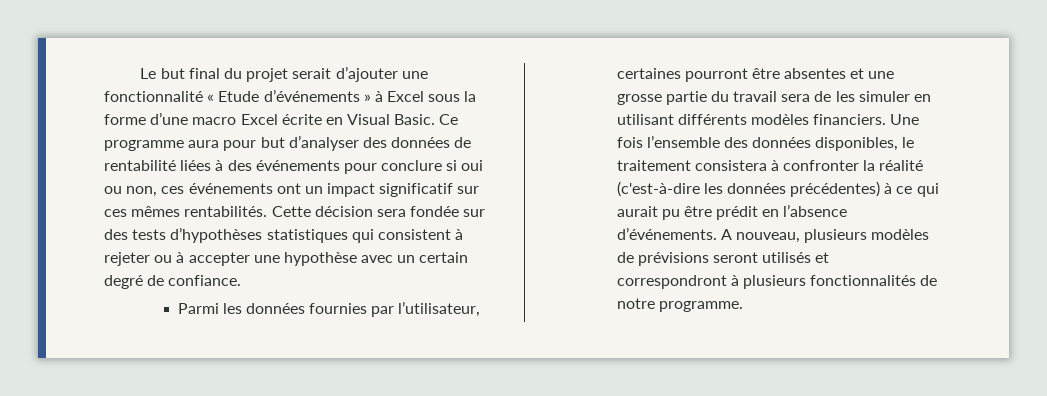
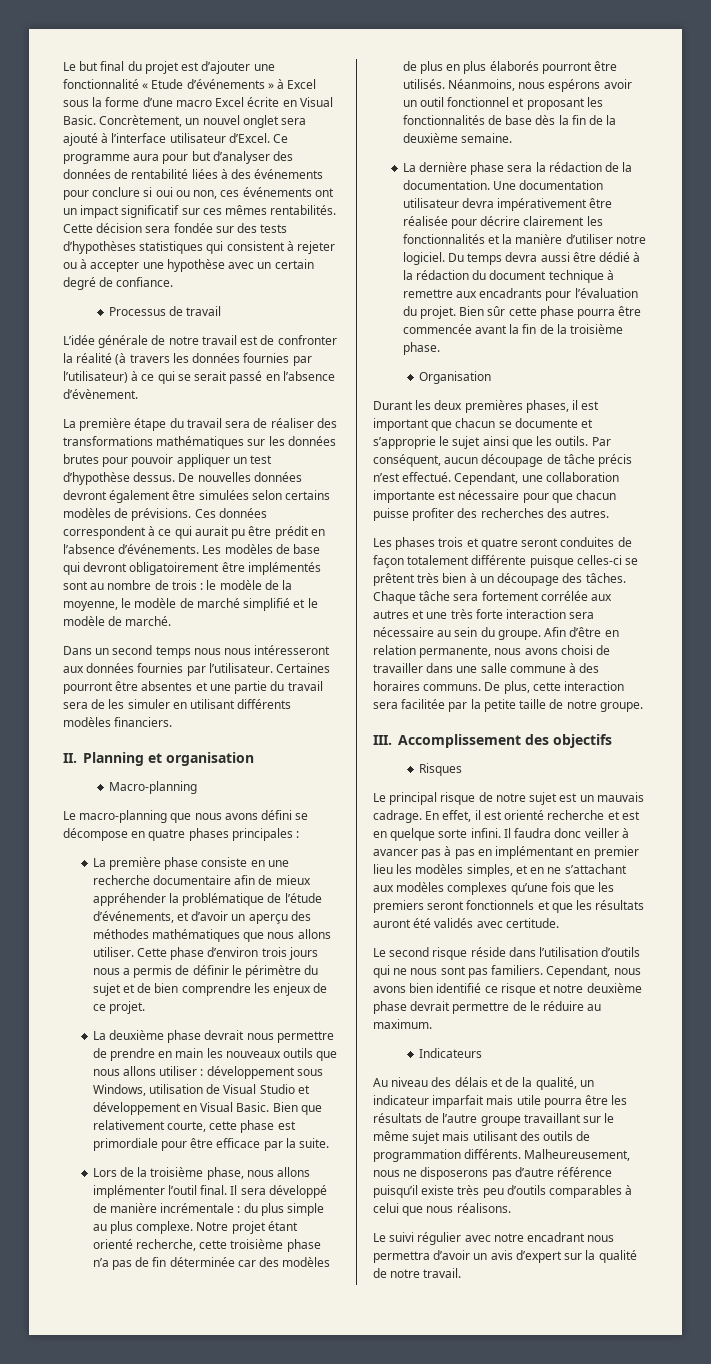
- Le but final du projet serait d’ajouter une fonctionnalité « Etude d’événements » à Excel sous la forme d’une macro Excel écrite en Visual Basic.
+ Le but final du projet est d’ajouter une fonctionnalité « Etude d’événements » à Excel sous la forme d’une macro Excel écrite en Visual Basic.
+ Concrètement, un nouvel onglet sera ajouté à l’interface utilisateur d’Excel.
- Parmi les données fournies par l’utilisateur, certaines pourront être absentes et une grosse partie du travail sera de les simuler en utilisant différents modèles financiers. Une fois l’ensemble des données disponibles, le traitement consistera à confronter la réalité (c'est-à-dire les données précédentes) à ce qui aurait pu être prédit en l’absence d’événements. A nouveau, plusieurs modèles de prévisions seront utilisés et correspondront à plusieurs fonctionnalités de notre programme.
+ Processus de travail
+ L’idée générale de notre travail est de confronter la réalité (à travers les données fournies par l’utilisateur) à ce qui se serait passé en l’absence d’évènement.
+ La première étape du travail sera de réaliser des transformations mathématiques sur les données brutes pour pouvoir appliquer un test d’hypothèse dessus. De nouvelles données devront également être simulées selon certains modèles de prévisions. Ces données correspondent à ce qui aurait pu être prédit en l’absence d’événements. Les modèles de base qui devront obligatoirement être implémentés sont au nombre de trois : le modèle de la moyenne, le modèle de marché simplifié et le modèle de marché.
+ Dans un second temps nous nous intéresseront aux données fournies par l’utilisateur. Certaines pourront être absentes et une partie du travail sera de les simuler en utilisant différents modèles financiers.
+ II. Planning et organisation
+ Macro-planning
+ Le macro-planning que nous avons défini se décompose en quatre phases principales :
+ La première phase consiste en une recherche documentaire afin de mieux appréhender la problématique de l’étude d’événements, et d’avoir un aperçu des méthodes mathématiques que nous allons utiliser. Cette phase d’environ trois jours nous a permis de définir le périmètre du sujet et de bien comprendre les enjeux de ce projet.
+ La deuxième phase devrait nous permettre de prendre en main les nouveaux outils que nous allons utiliser : développement sous Windows, utilisation de Visual Studio et développement en Visual Basic. Bien que relativement courte, cette phase est primordiale pour être efficace par la suite.
+ Lors de la troisième phase, nous allons implémenter l’outil final. Il sera développé de manière incrémentale : du plus simple au plus complexe. Notre projet étant orienté recherche, cette troisième phase n’a pas de fin déterminée car des modèles de plus en plus élaborés pourront être utilisés. Néanmoins, nous espérons avoir un outil fonctionnel et proposant les fonctionnalités de base dès la fin de la deuxième semaine.
+ La dernière phase sera la rédaction de la documentation. Une documentation utilisateur devra impérativement être réalisée pour décrire clairement les fonctionnalités et la manière d’utiliser notre logiciel. Du temps devra aussi être dédié à la rédaction du document technique à remettre aux encadrants pour l’évaluation du projet. Bien sûr cette phase pourra être commencée avant la fin de la troisième phase.
+ Organisation
+ Durant les deux premières phases, il est important que chacun se documente et s’approprie le sujet ainsi que les outils. Par conséquent, aucun découpage de tâche précis n’est effectué. Cependant, une collaboration importante est nécessaire pour que chacun puisse profiter des recherches des autres.
+ Les phases trois et quatre seront conduites de façon totalement différente puisque celles-ci se prêtent très bien à un découpage des tâches. Chaque tâche sera fortement corrélée aux autres et une très forte interaction sera nécessaire au sein du groupe. Afin d’être en relation permanente, nous avons choisi de travailler dans une salle commune à des horaires communs. De plus, cette interaction sera facilitée par la petite taille de notre groupe.
+ III. Accomplissement des objectifs
+ Risques
+ Le principal risque de notre sujet est un mauvais cadrage. En effet, il est orienté recherche et est en quelque sorte infini. Il faudra donc veiller à avancer pas à pas en implémentant en premier lieu les modèles simples, et en ne s’attachant aux modèles complexes qu’une fois que les premiers seront fonctionnels et que les résultats auront été validés avec certitude.
+ Le second risque réside dans l’utilisation d’outils qui ne nous sont pas familiers. Cependant, nous avons bien identifié ce risque et notre deuxième phase devrait permettre de le réduire au maximum.
+ Indicateurs
+ Au niveau des délais et de la qualité, un indicateur imparfait mais utile pourra être les résultats de l’autre groupe travaillant sur le même sujet mais utilisant des outils de programmation différents. Malheureusement, nous ne disposerons pas d’autre référence puisqu’il existe très peu d’outils comparables à celui que nous réalisons.
+ Le suivi régulier avec notre encadrant nous permettra d’avoir un avis d’expert sur la qualité de notre travail.

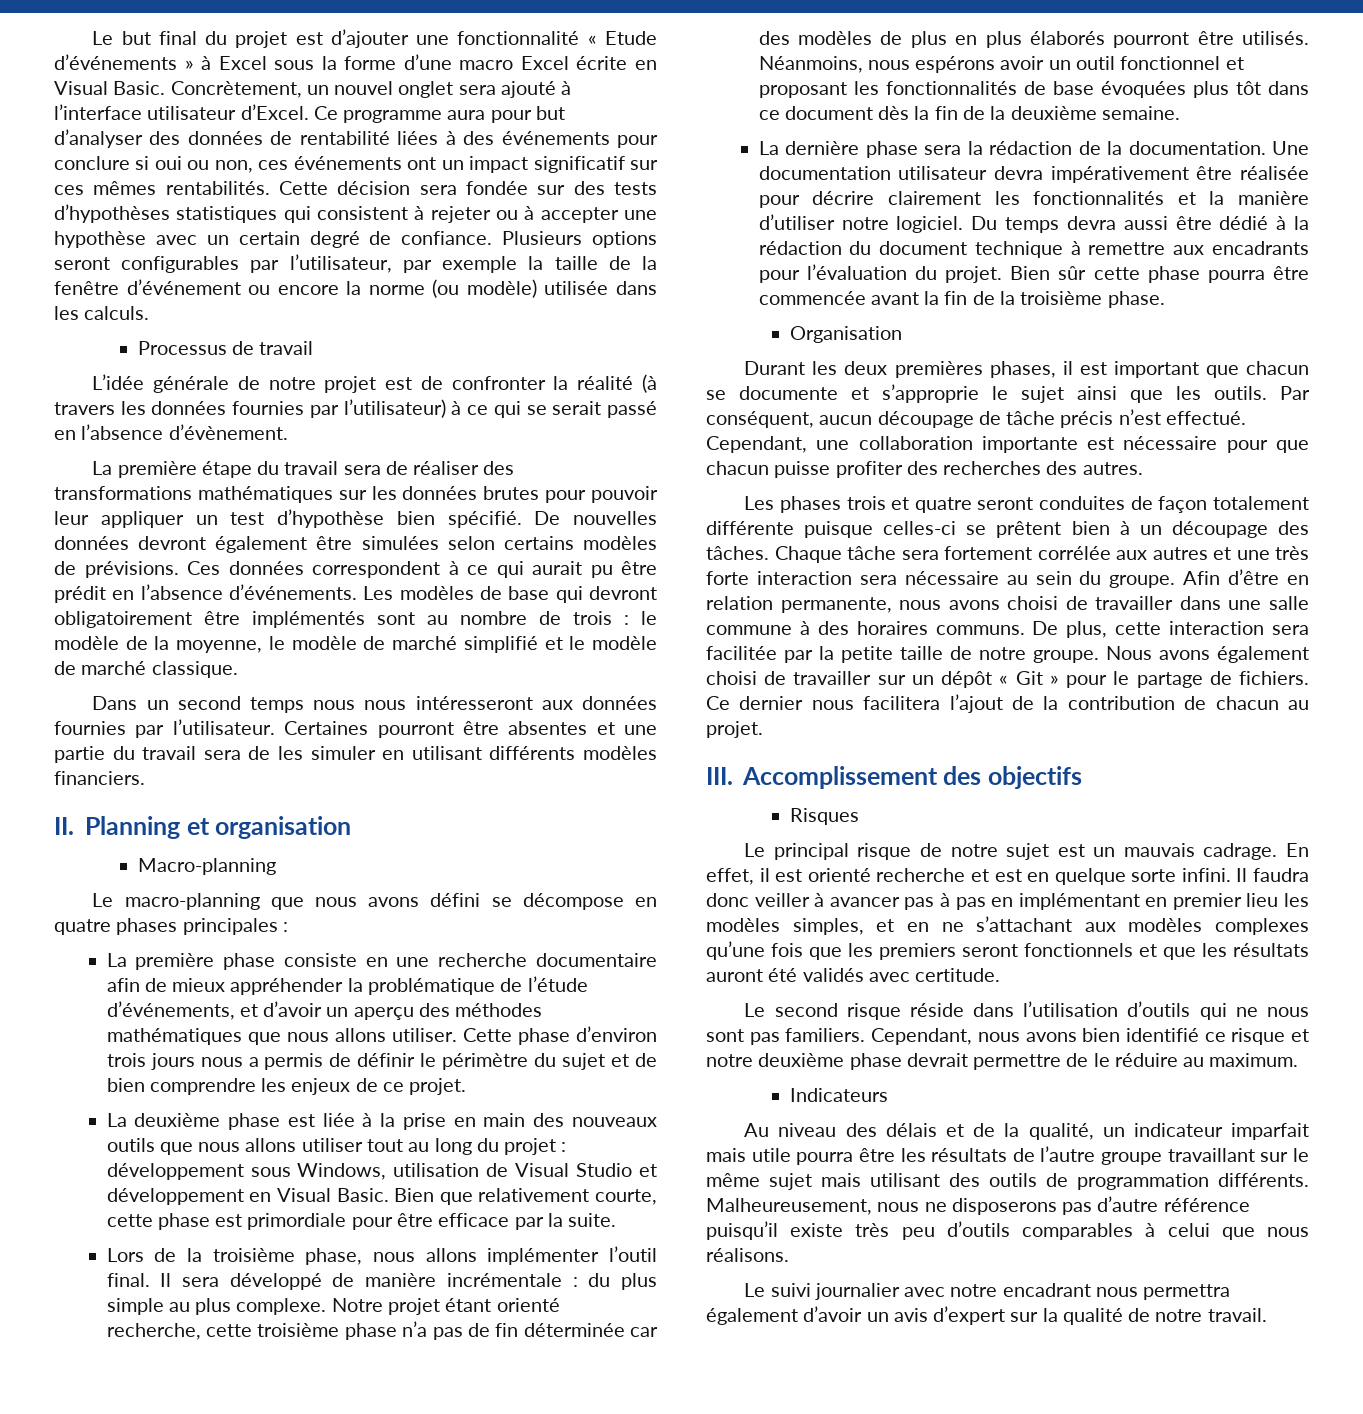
+ Plusieurs options seront configurables par l’utilisateur, par exemple la taille de la fenêtre d’événement ou encore la norme (ou modèle) utilisée dans les calculs.
- L’idée générale de notre travail est de confronter la réalité (à travers les données fournies par l’utilisateur) à ce qui se serait passé en l’absence d’évènement.
+ L’idée générale de notre projet est de confronter la réalité (à travers les données fournies par l’utilisateur) à ce qui se serait passé en l’absence d’évènement.
- La première étape du travail sera de réaliser des transformations mathématiques sur les données brutes pour pouvoir appliquer un test d’hypothèse dessus.
+ La première étape du travail sera de réaliser des transformations mathématiques sur les données brutes pour pouvoir leur appliquer un test d’hypothèse bien spécifié.
- Les modèles de base qui devront obligatoirement être implémentés sont au nombre de trois : le modèle de la moyenne, le modèle de marché simplifié et le modèle de marché.
+ Les modèles de base qui devront obligatoirement être implémentés sont au nombre de trois : le modèle de la moyenne, le modèle de marché simplifié et le modèle de marché classique.
- La deuxième phase devrait nous permettre de prendre en main les nouveaux outils que nous allons utiliser : développement sous Windows, utilisation de Visual Studio et développement en Visual Basic.
+ La deuxième phase est liée à la prise en main des nouveaux outils que nous allons utiliser tout au long du projet : développement sous Windows, utilisation de Visual Studio et développement en Visual Basic.
- Néanmoins, nous espérons avoir un outil fonctionnel et proposant les fonctionnalités de base dès la fin de la deuxième semaine.
+ Néanmoins, nous espérons avoir un outil fonctionnel et proposant les fonctionnalités de base évoquées plus tôt dans ce document dès la fin de la deuxième semaine.
- Les phases trois et quatre seront conduites de façon totalement différente puisque celles-ci se prêtent très bien à un découpage des tâches.
+ Les phases trois et quatre seront conduites de façon totalement différente puisque celles-ci se prêtent bien à un découpage des tâches.
+ Nous avons également choisi de travailler sur un dépôt « Git » pour le partage de fichiers. Ce dernier nous facilitera l’ajout de la contribution de chacun au projet.
- Le suivi régulier avec notre encadrant nous permettra d’avoir un avis d’expert sur la qualité de notre travail.
+ Le suivi journalier avec notre encadrant nous permettra également d’avoir un avis d’expert sur la qualité de notre travail.

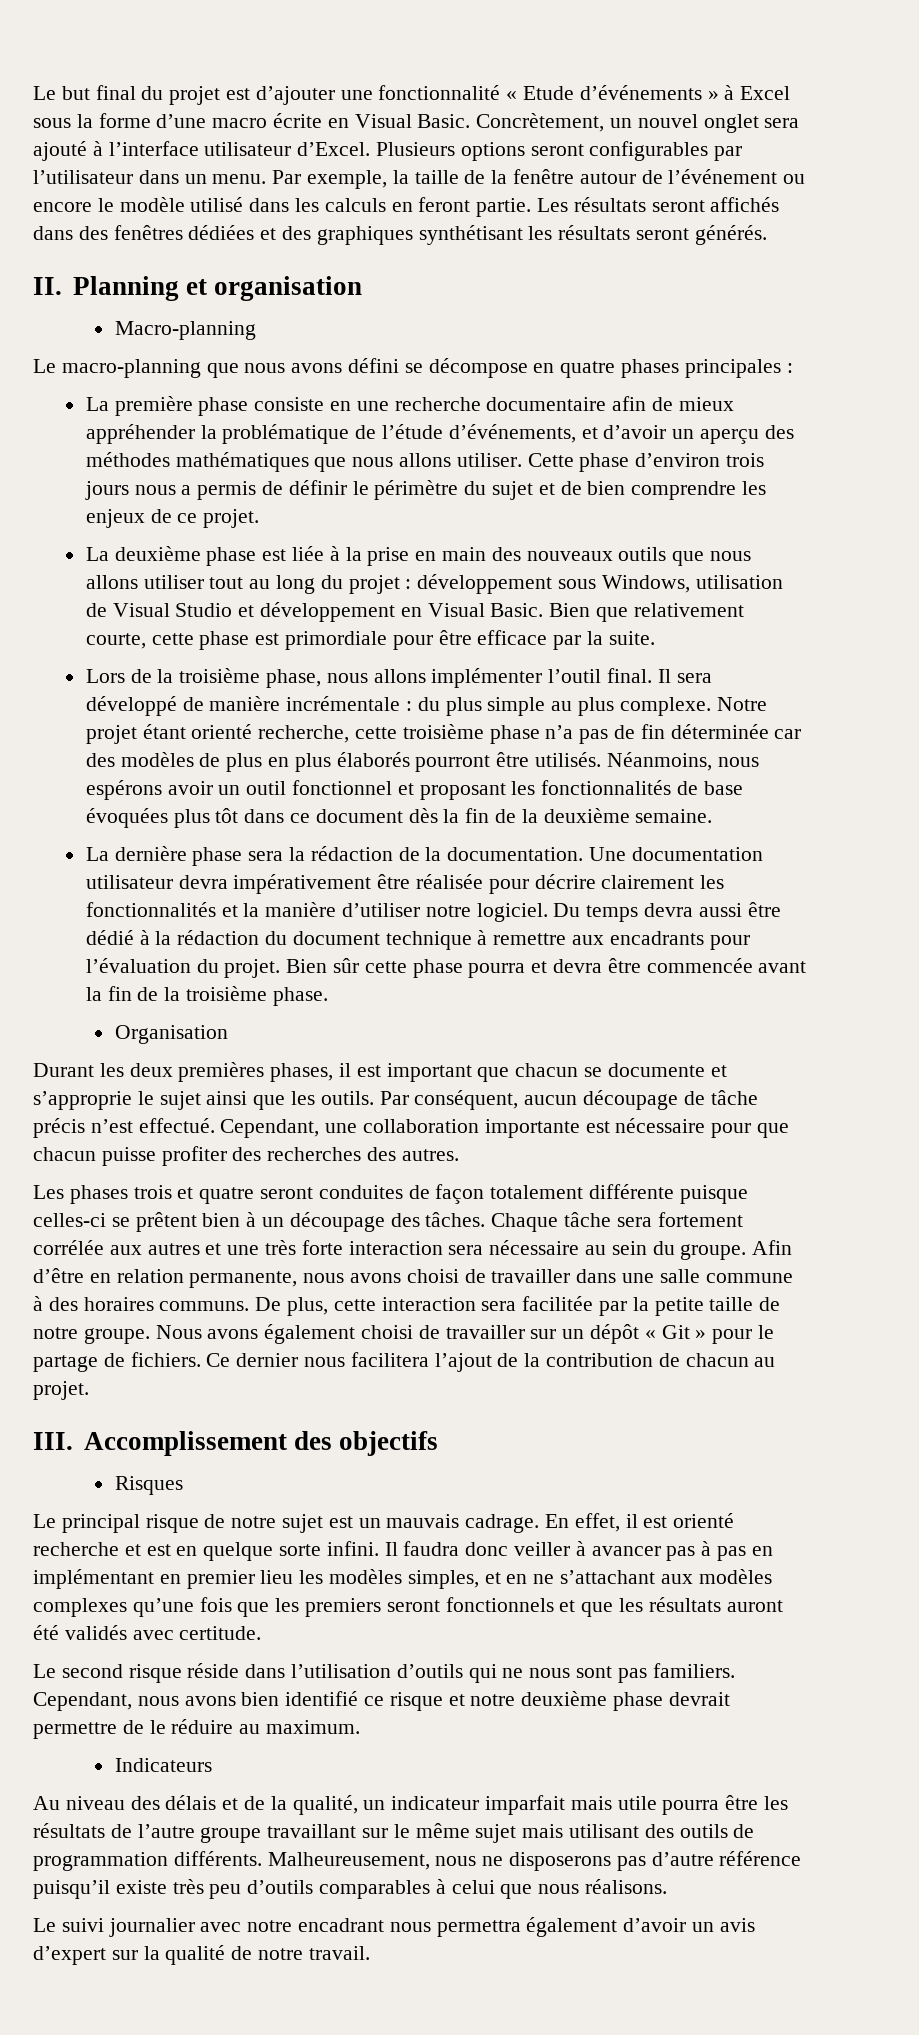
- Le but final du projet est d’ajouter une fonctionnalité « Etude d’événements » à Excel sous la forme d’une macro Excel écrite en Visual Basic.
+ Le but final du projet est d’ajouter une fonctionnalité « Etude d’événements » à Excel sous la forme d’une macro écrite en Visual Basic.
- Ce programme aura pour but d’analyser des données de rentabilité liées à des événements pour conclure si oui ou non, ces événements ont un impact significatif sur ces mêmes rentabilités. Cette décision sera fondée sur des tests d’hypothèses statistiques qui consistent à rejeter ou à accepter une hypothèse avec un certain degré de confiance.
- Plusieurs options seront configurables par l’utilisateur, par exemple la taille de la fenêtre d’événement ou encore la norme (ou modèle) utilisée dans les calculs.
- Processus de travail
- L’idée générale de notre projet est de confronter la réalité (à travers les données fournies par l’utilisateur) à ce qui se serait passé en l’absence d’évènement.
- La première étape du travail sera de réaliser des transformations mathématiques sur les données brutes pour pouvoir leur appliquer un test d’hypothèse bien spécifié. De nouvelles données devront également être simulées selon certains modèles de prévisions. Ces données correspondent à ce qui aurait pu être prédit en l’absence d’événements. Les modèles de base qui devront obligatoirement être implémentés sont au nombre de trois : le modèle de la moyenne, le modèle de marché simplifié et le modèle de marché classique.
- Dans un second temps nous nous intéresseront aux données fournies par l’utilisateur. Certaines pourront être absentes et une partie du travail sera de les simuler en utilisant différents modèles financiers.
+ Plusieurs options seront configurables par l’utilisateur dans un menu. Par exemple, la taille de la fenêtre autour de l’événement ou encore le modèle utilisé dans les calculs en feront partie. Les résultats seront affichés dans des fenêtres dédiées et des graphiques synthétisant les résultats seront générés.
- Bien sûr cette phase pourra être commencée avant la fin de la troisième phase.
+ Bien sûr cette phase pourra et devra être commencée avant la fin de la troisième phase.

